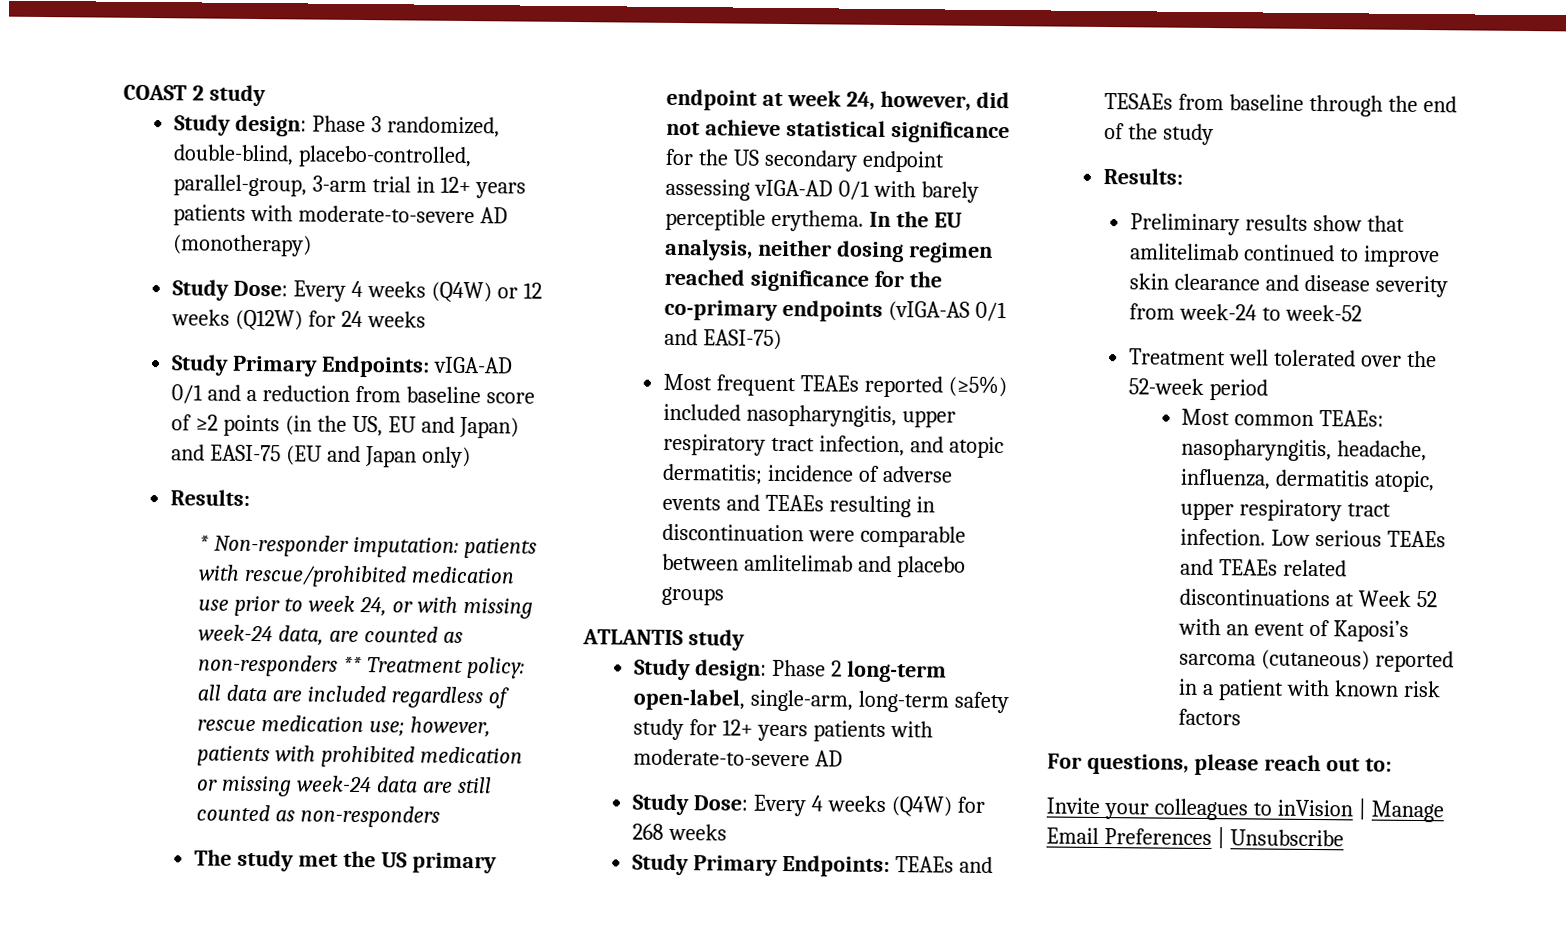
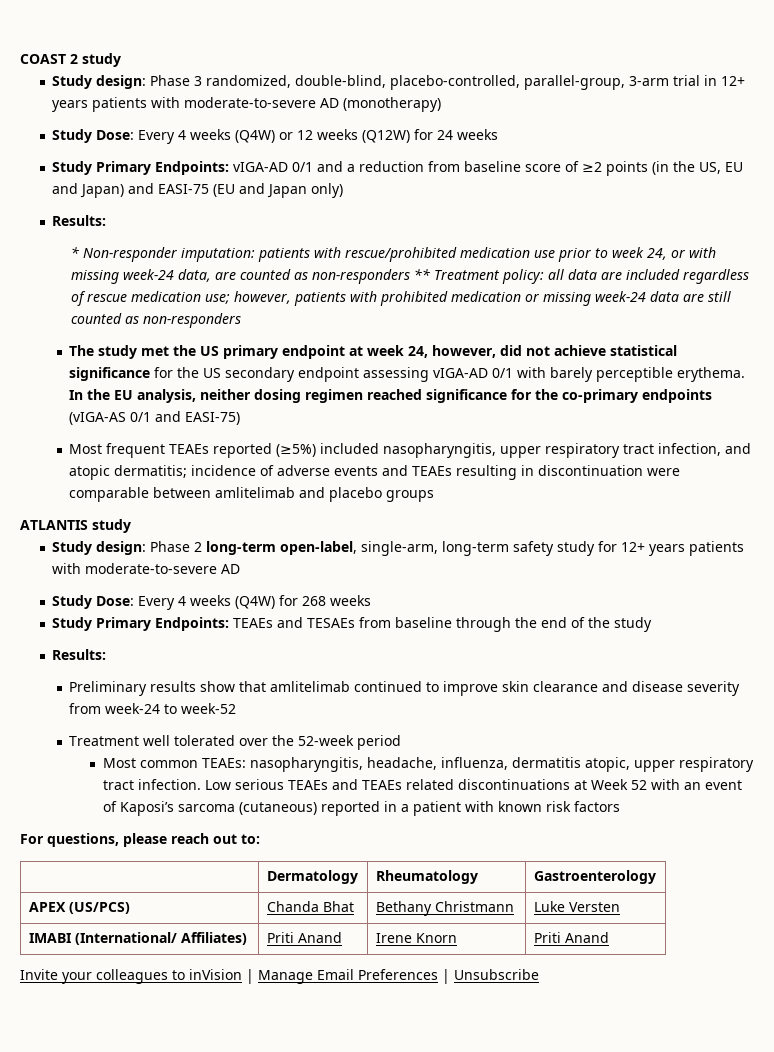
+ | Dermatology | Rheumatology | Gastroenterology
+ APEX (US/PCS) | Chanda Bhat | Bethany Christmann | Luke Versten
+ IMABI (International/ Affiliates) | Priti Anand | Irene Knorn | Priti Anand

